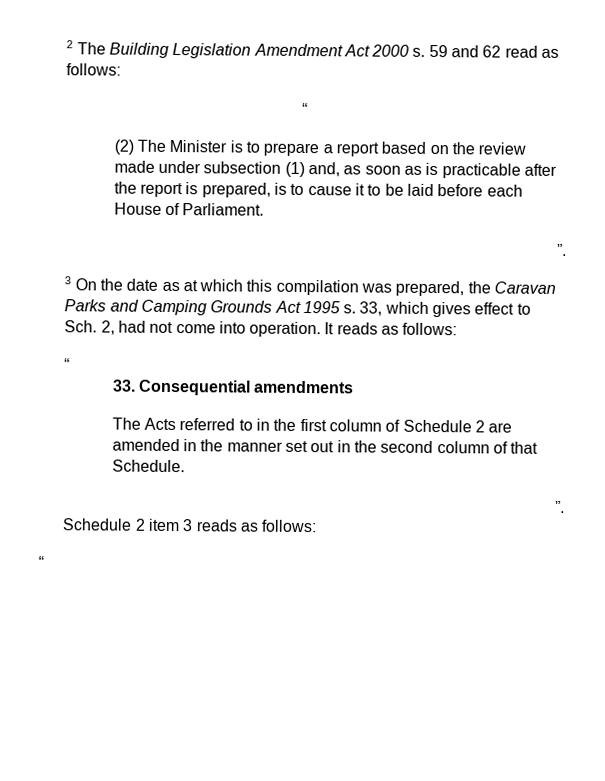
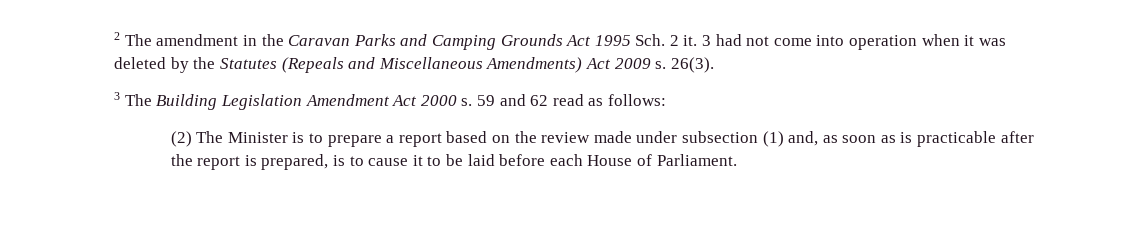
- 2 The Building Legislation Amendment Act 2000 s.
+ 2 The amendment in the Caravan Parks and Camping Grounds Act 1995 Sch. 2 it. 3 had not come into operation when it was deleted by the Statutes (Repeals and Miscellaneous Amendments) Act 2009 s. 26(3).
+ 3 The Building Legislation Amendment Act 2000 s.
  59 and 62 read as follows:
- “
  (2) The Minister is to prepare a report based on the review made under subsection (1) and, as soon as is practicable after the report is prepared, is to cause it to be laid before each House of Parliament.
- ”.
- 3 On the date as at which this compilation was prepared, the Caravan Parks and Camping Grounds Act 1995 s. 33, which gives effect to Sch. 2, had not come into operation. It reads as follows:
- “
- 33. Consequential amendments
- The Acts referred to in the first column of Schedule 2 are amended in the manner set out in the second column of that Schedule.
- ”.
- Schedule 2 item 3 reads as follows:
- “

